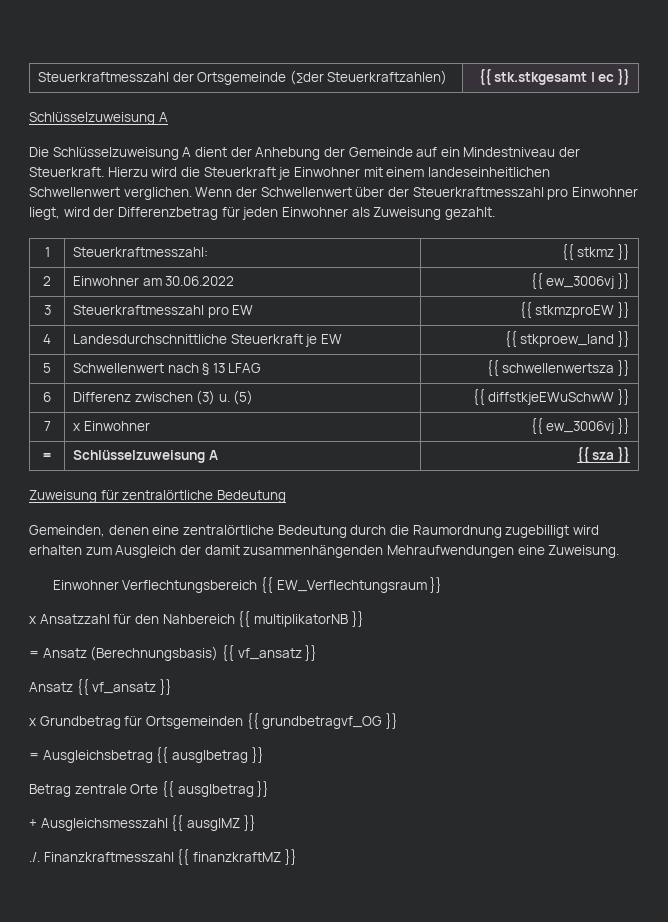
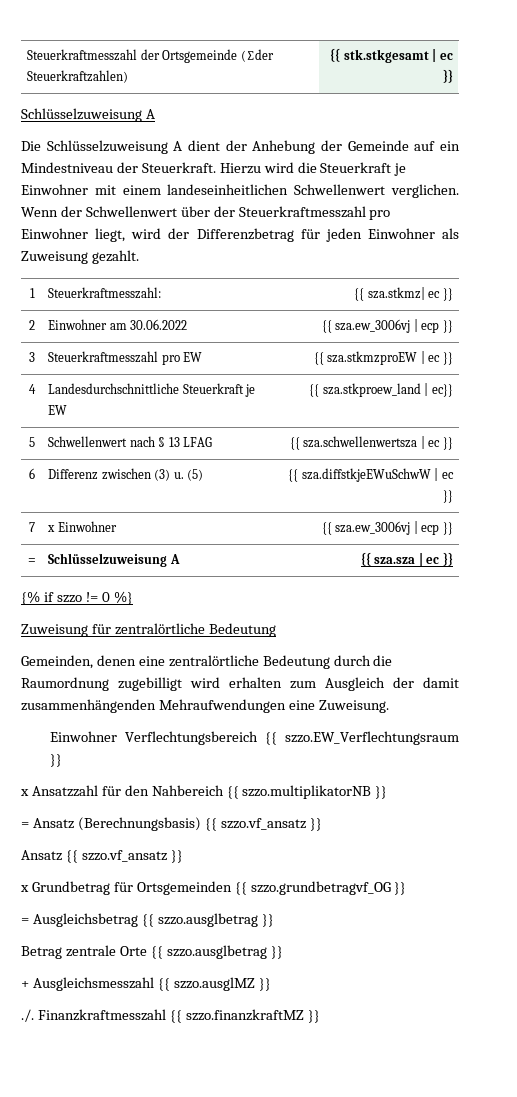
- 1 | Steuerkraftmesszahl: | {{ stkmz }}
+ 1 | Steuerkraftmesszahl: | {{ sza.stkmz| ec }}
- 2 | Einwohner am 30.06.2022 | {{ ew_3006vj }}
+ 2 | Einwohner am 30.06.2022 | {{ sza.ew_3006vj | ecp }}
- 3 | Steuerkraftmesszahl pro EW | {{ stkmzproEW }}
+ 3 | Steuerkraftmesszahl pro EW | {{ sza.stkmzproEW | ec }}
- 4 | Landesdurchschnittliche Steuerkraft je EW | {{ stkproew_land }}
+ 4 | Landesdurchschnittliche Steuerkraft je EW | {{ sza.stkproew_land | ec}}
- 5 | Schwellenwert nach § 13 LFAG | {{ schwellenwertsza }}
+ 5 | Schwellenwert nach § 13 LFAG | {{ sza.schwellenwertsza | ec }}
- 6 | Differenz zwischen (3) u. (5) | {{ diffstkjeEWuSchwW }}
+ 6 | Differenz zwischen (3) u. (5) | {{ sza.diffstkjeEWuSchwW | ec }}
- 7 | x Einwohner | {{ ew_3006vj }}
+ 7 | x Einwohner | {{ sza.ew_3006vj | ecp }}
- = | Schlüsselzuweisung A | {{ sza }}
+ = | Schlüsselzuweisung A | {{ sza.sza | ec }}
+ {% if szzo != 0 %}
- Einwohner Verflechtungsbereich {{ EW_Verflechtungsraum }}
+ Einwohner Verflechtungsbereich {{ szzo.EW_Verflechtungsraum }}
- x Ansatzzahl für den Nahbereich {{ multiplikatorNB }}
+ x Ansatzzahl für den Nahbereich {{ szzo.multiplikatorNB }}
- = Ansatz (Berechnungsbasis) {{ vf_ansatz }}
+ = Ansatz (Berechnungsbasis) {{ szzo.vf_ansatz }}
- Ansatz {{ vf_ansatz }}
+ Ansatz {{ szzo.vf_ansatz }}
- x Grundbetrag für Ortsgemeinden {{ grundbetragvf_OG }}
+ x Grundbetrag für Ortsgemeinden {{ szzo.grundbetragvf_OG }}
- = Ausgleichsbetrag {{ ausglbetrag }}
+ = Ausgleichsbetrag {{ szzo.ausglbetrag }}
- Betrag zentrale Orte {{ ausglbetrag }}
+ Betrag zentrale Orte {{ szzo.ausglbetrag }}
- + Ausgleichsmesszahl {{ ausglMZ }}
+ + Ausgleichsmesszahl {{ szzo.ausglMZ }}
- ./. Finanzkraftmesszahl {{ finanzkraftMZ }}
+ ./. Finanzkraftmesszahl {{ szzo.finanzkraftMZ }}

